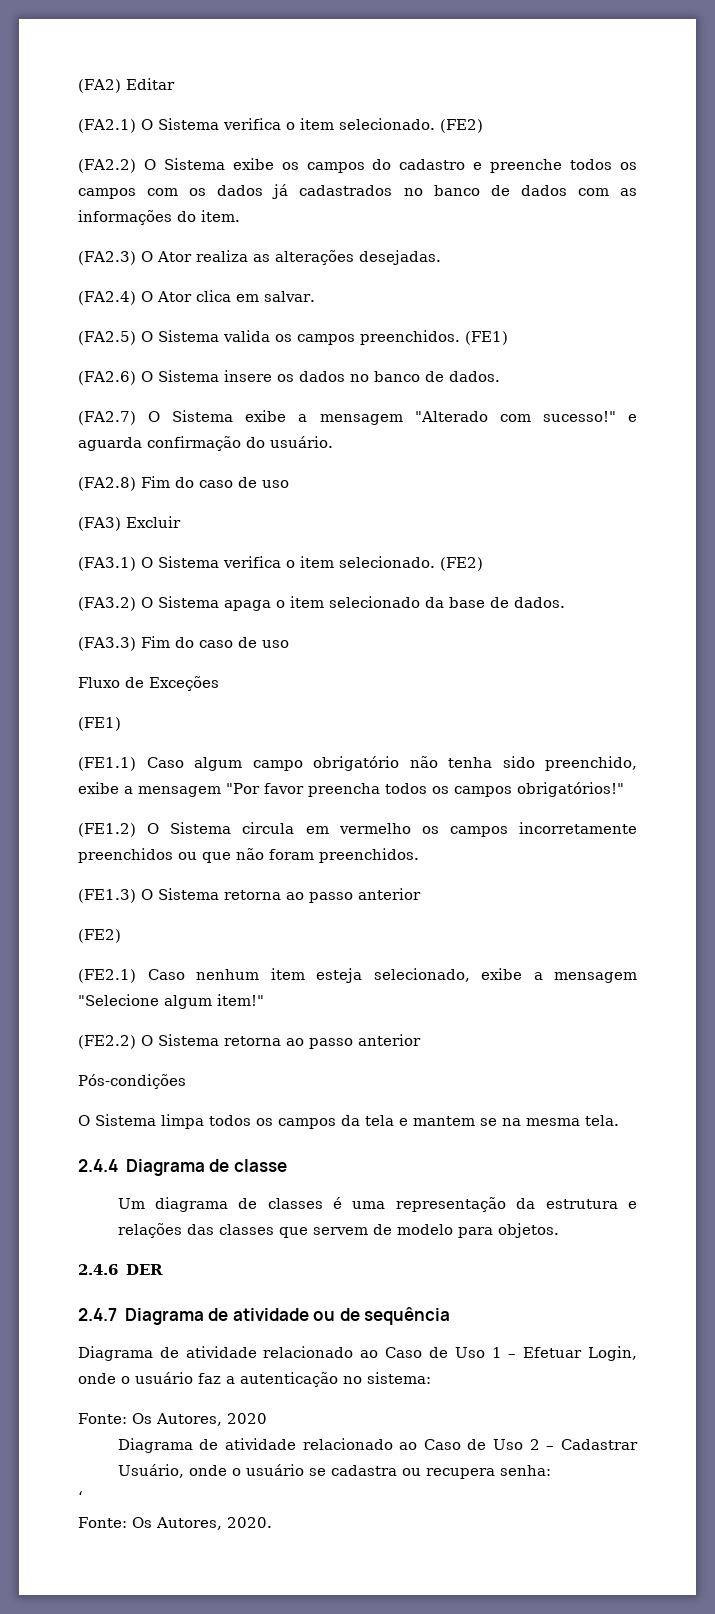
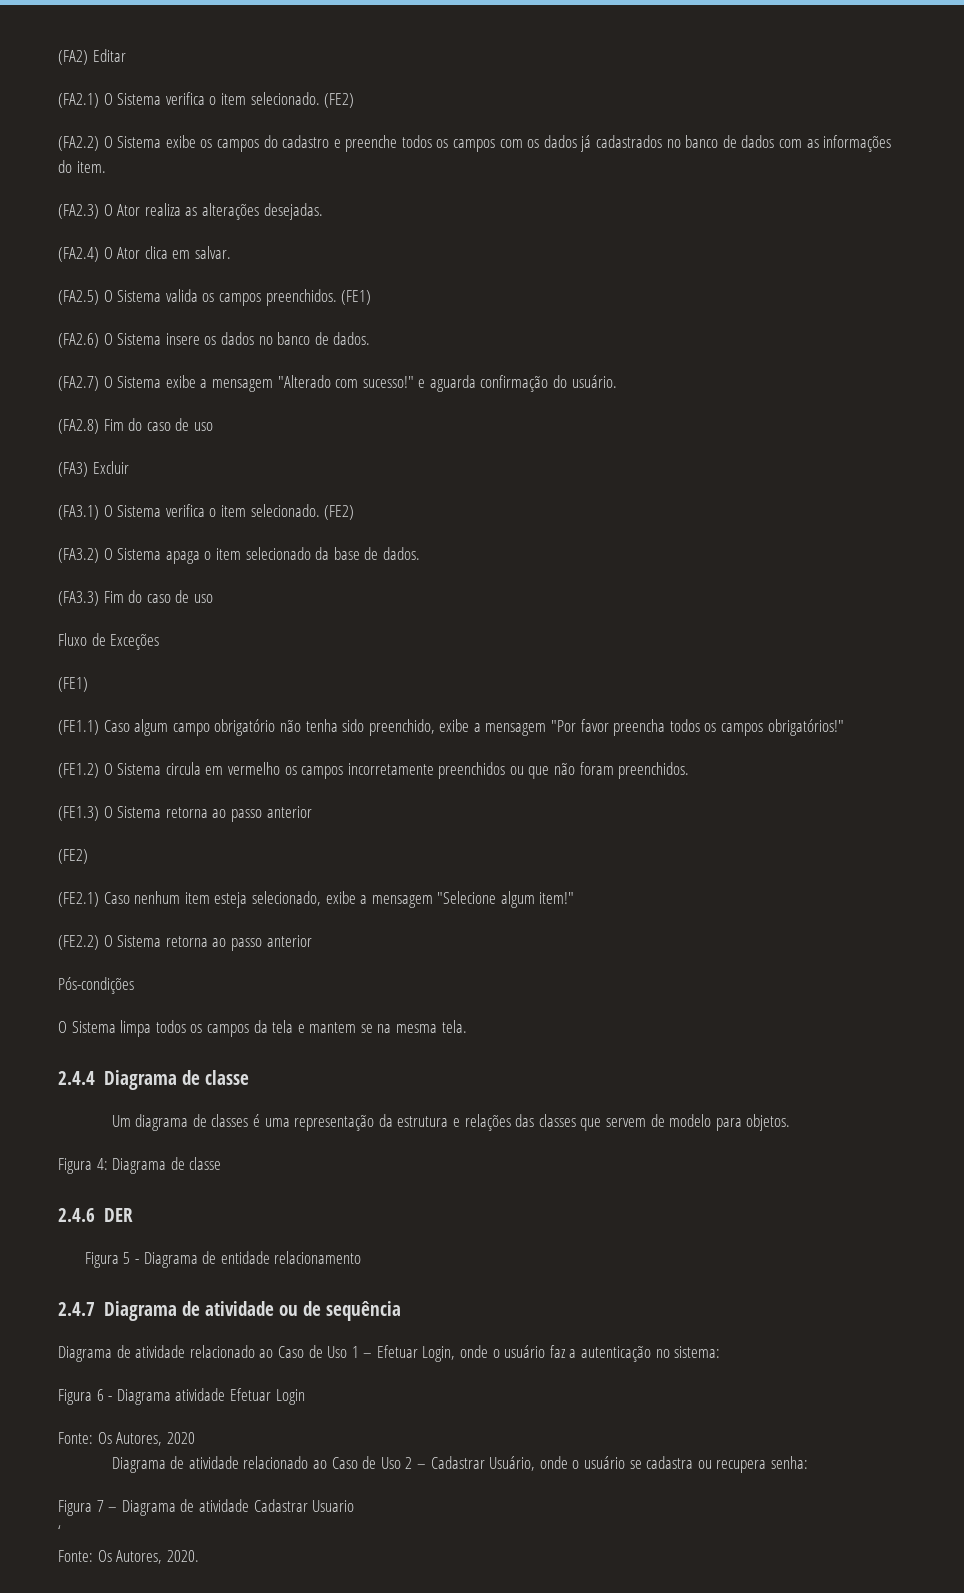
+ Figura 4: Diagrama de classe
  2.4.6 DER
+ Figura 5 - Diagrama de entidade relacionamento
+ Figura 6 - Diagrama atividade Efetuar Login
+ Figura 7 – Diagrama de atividade Cadastrar Usuario

